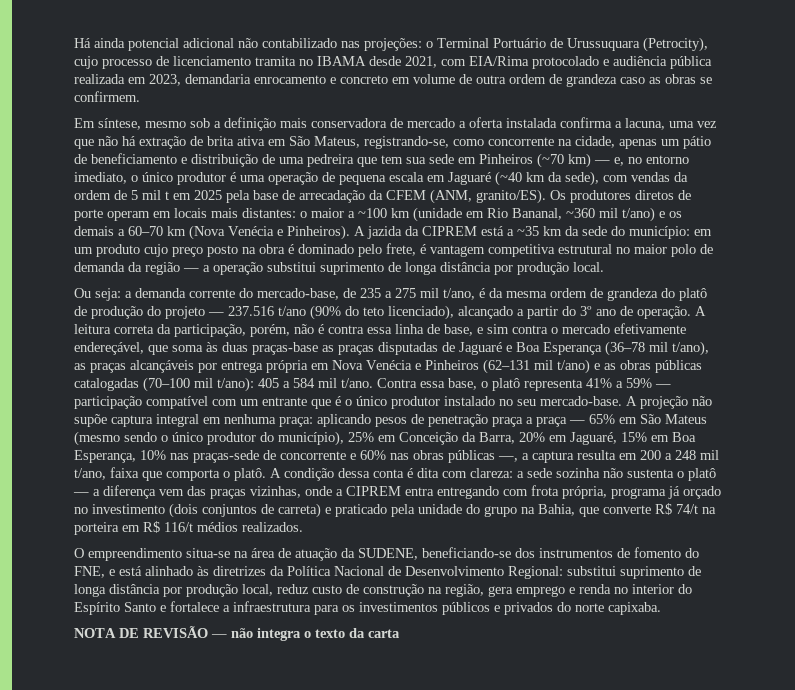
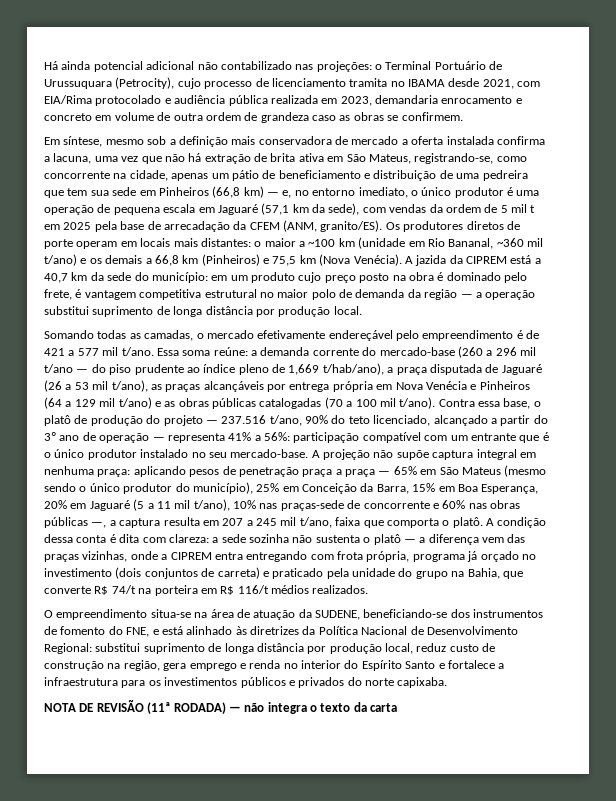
- Em síntese, mesmo sob a definição mais conservadora de mercado a oferta instalada confirma a lacuna, uma vez que não há extração de brita ativa em São Mateus, registrando-se, como concorrente na cidade, apenas um pátio de beneficiamento e distribuição de uma pedreira que tem sua sede em Pinheiros (~70 km) — e, no entorno imediato, o único produtor é uma operação de pequena escala em Jaguaré (~40 km da sede), com vendas da ordem de 5 mil t em 2025 pela base de arrecadação da CFEM (ANM, granito/ES).
+ Em síntese, mesmo sob a definição mais conservadora de mercado a oferta instalada confirma a lacuna, uma vez que não há extração de brita ativa em São Mateus, registrando-se, como concorrente na cidade, apenas um pátio de beneficiamento e distribuição de uma pedreira que tem sua sede em Pinheiros (66,8 km) — e, no entorno imediato, o único produtor é uma operação de pequena escala em Jaguaré (57,1 km da sede), com vendas da ordem de 5 mil t em 2025 pela base de arrecadação da CFEM (ANM, granito/ES).
- Os produtores diretos de porte operam em locais mais distantes: o maior a ~100 km (unidade em Rio Bananal, ~360 mil t/ano) e os demais a 60–70 km (Nova Venécia e Pinheiros).
+ Os produtores diretos de porte operam em locais mais distantes: o maior a ~100 km (unidade em Rio Bananal, ~360 mil t/ano) e os demais a 66,8 km (Pinheiros) e 75,5 km (Nova Venécia).
- A jazida da CIPREM está a ~35 km da sede do município: em um produto cujo preço posto na obra é dominado pelo frete, é vantagem competitiva estrutural no maior polo de demanda da região — a operação substitui suprimento de longa distância por produção local.
+ A jazida da CIPREM está a 40,7 km da sede do município: em um produto cujo preço posto na obra é dominado pelo frete, é vantagem competitiva estrutural no maior polo de demanda da região — a operação substitui suprimento de longa distância por produção local.
- Ou seja: a demanda corrente do mercado-base, de 235 a 275 mil t/ano, é da mesma ordem de grandeza do platô de produção do projeto — 237.516 t/ano (90% do teto licenciado), alcançado a partir do 3º ano de operação. A leitura correta da participação, porém, não é contra essa linha de base, e sim contra o mercado efetivamente endereçável, que soma às duas praças-base as praças disputadas de Jaguaré e Boa Esperança (36–78 mil t/ano), as praças alcançáveis por entrega própria em Nova Venécia e Pinheiros (62–131 mil t/ano) e as obras públicas catalogadas (70–100 mil t/ano): 405 a 584 mil t/ano.
+ Somando todas as camadas, o mercado efetivamente endereçável pelo empreendimento é de 421 a 577 mil t/ano. Essa soma reúne: a demanda corrente do mercado-base (260 a 296 mil t/ano — do piso prudente ao índice pleno de 1,669 t/hab/ano), a praça disputada de Jaguaré (26 a 53 mil t/ano), as praças alcançáveis por entrega própria em Nova Venécia e Pinheiros (64 a 129 mil t/ano) e as obras públicas catalogadas (70 a 100 mil t/ano).
- Contra essa base, o platô representa 41% a 59% — participação compatível com um entrante que é o único produtor instalado no seu mercado-base.
+ Contra essa base, o platô de produção do projeto — 237.516 t/ano, 90% do teto licenciado, alcançado a partir do 3º ano de operação — representa 41% a 56%: participação compatível com um entrante que é o único produtor instalado no seu mercado-base.
- A projeção não supõe captura integral em nenhuma praça: aplicando pesos de penetração praça a praça — 65% em São Mateus (mesmo sendo o único produtor do município), 25% em Conceição da Barra, 20% em Jaguaré, 15% em Boa Esperança, 10% nas praças-sede de concorrente e 60% nas obras públicas —, a captura resulta em 200 a 248 mil t/ano, faixa que comporta o platô.
+ A projeção não supõe captura integral em nenhuma praça: aplicando pesos de penetração praça a praça — 65% em São Mateus (mesmo sendo o único produtor do município), 25% em Conceição da Barra, 15% em Boa Esperança, 20% em Jaguaré (5 a 11 mil t/ano), 10% nas praças-sede de concorrente e 60% nas obras públicas —, a captura resulta em 207 a 245 mil t/ano, faixa que comporta o platô.
- NOTA DE REVISÃO — não integra o texto da carta
+ NOTA DE REVISÃO (11ª RODADA) — não integra o texto da carta

